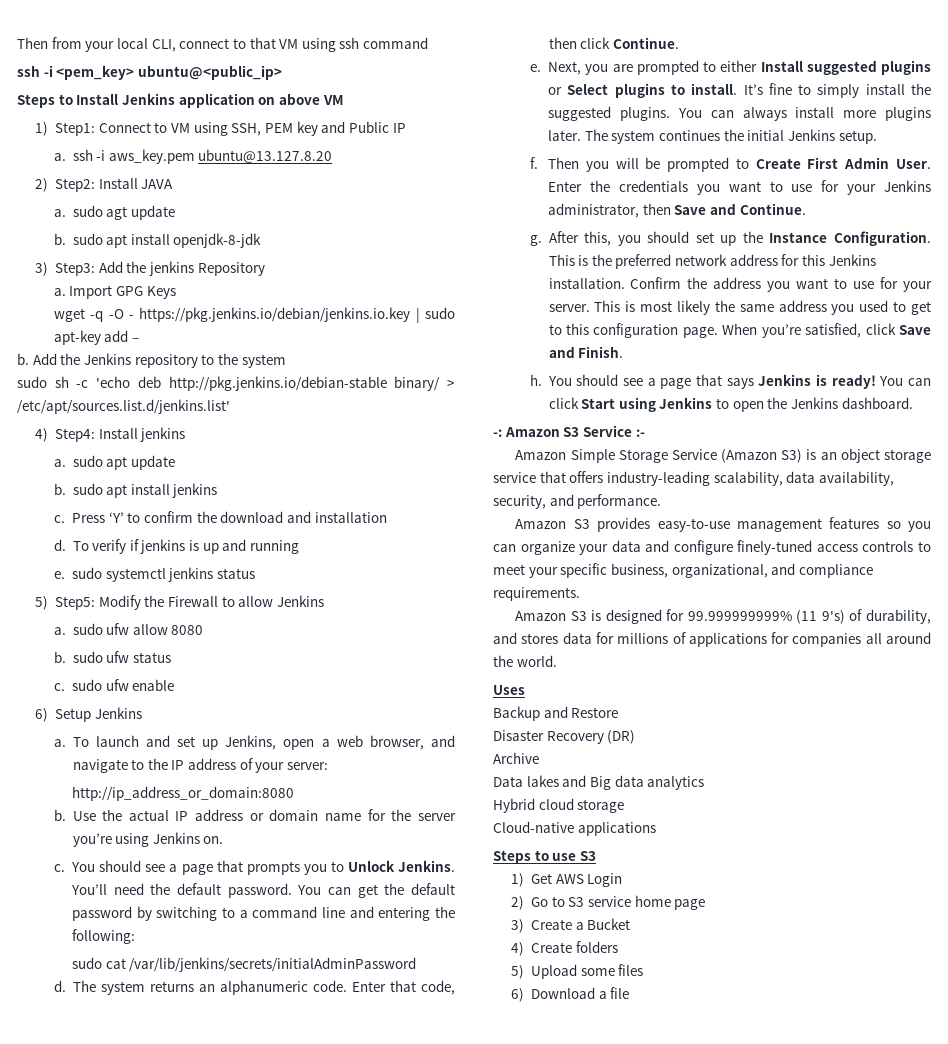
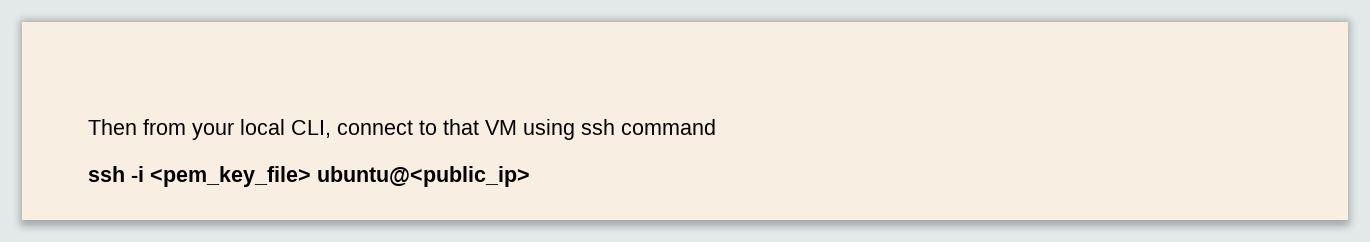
- ssh -i <pem_key> ubuntu@<public_ip>
+ ssh -i <pem_key_file> ubuntu@<public_ip>
- Steps to Install Jenkins application on above VM
- 1) Step1: Connect to VM using SSH, PEM key and Public IP
- a. ssh -i aws_key.pem ubuntu@13.127.8.20
- 2) Step2: Install JAVA
- a. sudo agt update
- b. sudo apt install openjdk-8-jdk
- 3) Step3: Add the jenkins Repository
- a. Import GPG Keys
- wget -q -O - https://pkg.jenkins.io/debian/jenkins.io.key | sudo apt-key add –
- b. Add the Jenkins repository to the system
- sudo sh -c 'echo deb http://pkg.jenkins.io/debian-stable binary/ > /etc/apt/sources.list.d/jenkins.list'
- 4) Step4: Install jenkins
- a. sudo apt update
- b. sudo apt install jenkins
- c. Press ‘Y’ to confirm the download and installation
- d. To verify if jenkins is up and running
- e. sudo systemctl jenkins status
- 5) Step5: Modify the Firewall to allow Jenkins
- a. sudo ufw allow 8080
- b. sudo ufw status
- c. sudo ufw enable
- 6) Setup Jenkins
- a. To launch and set up Jenkins, open a web browser, and navigate to the IP address of your server:
- http://ip_address_or_domain:8080
- b. Use the actual IP address or domain name for the server you’re using Jenkins on.
- c. You should see a page that prompts you to Unlock Jenkins. You’ll need the default password. You can get the default password by switching to a command line and entering the following:
- sudo cat /var/lib/jenkins/secrets/initialAdminPassword
- d. The system returns an alphanumeric code. Enter that code, then click Continue.
- e. Next, you are prompted to either Install suggested plugins or Select plugins to install. It’s fine to simply install the suggested plugins. You can always install more plugins later. The system continues the initial Jenkins setup.
- f. Then you will be prompted to Create First Admin User. Enter the credentials you want to use for your Jenkins administrator, then Save and Continue.
- g. After this, you should set up the Instance Configuration. This is the preferred network address for this Jenkins installation. Confirm the address you want to use for your server. This is most likely the same address you used to get to this configuration page. When you’re satisfied, click Save and Finish.
- h. You should see a page that says Jenkins is ready! You can click Start using Jenkins to open the Jenkins dashboard.
- -: Amazon S3 Service :-
- Amazon Simple Storage Service (Amazon S3) is an object storage service that offers industry-leading scalability, data availability, security, and performance.
- Amazon S3 provides easy-to-use management features so you can organize your data and configure finely-tuned access controls to meet your specific business, organizational, and compliance requirements.
- Amazon S3 is designed for 99.999999999% (11 9's) of durability, and stores data for millions of applications for companies all around the world.
- Uses
- Backup and Restore
- Disaster Recovery (DR)
- Archive
- Data lakes and Big data analytics
- Hybrid cloud storage
- Cloud-native applications
- Steps to use S3
- 1) Get AWS Login
- 2) Go to S3 service home page
- 3) Create a Bucket
- 4) Create folders
- 5) Upload some files
- 6) Download a file

